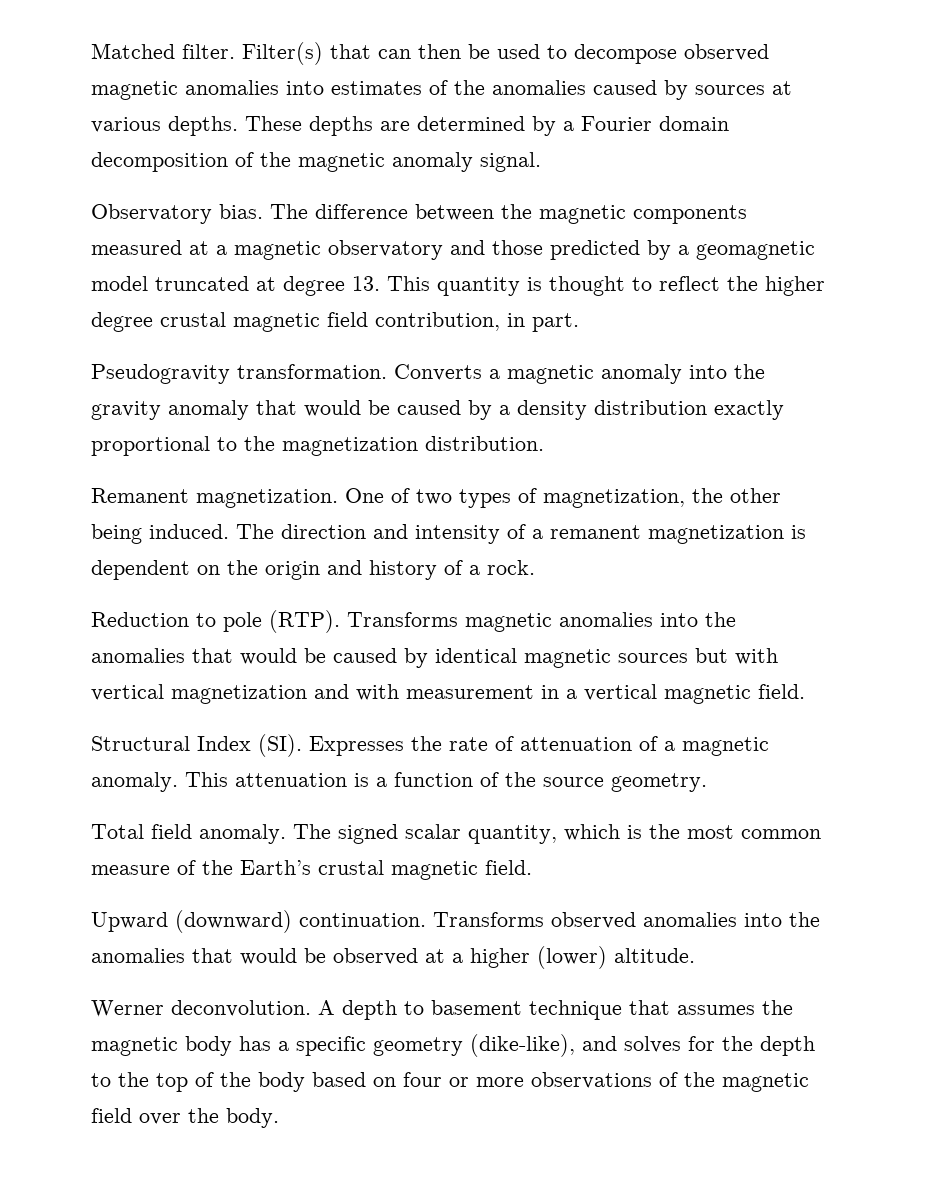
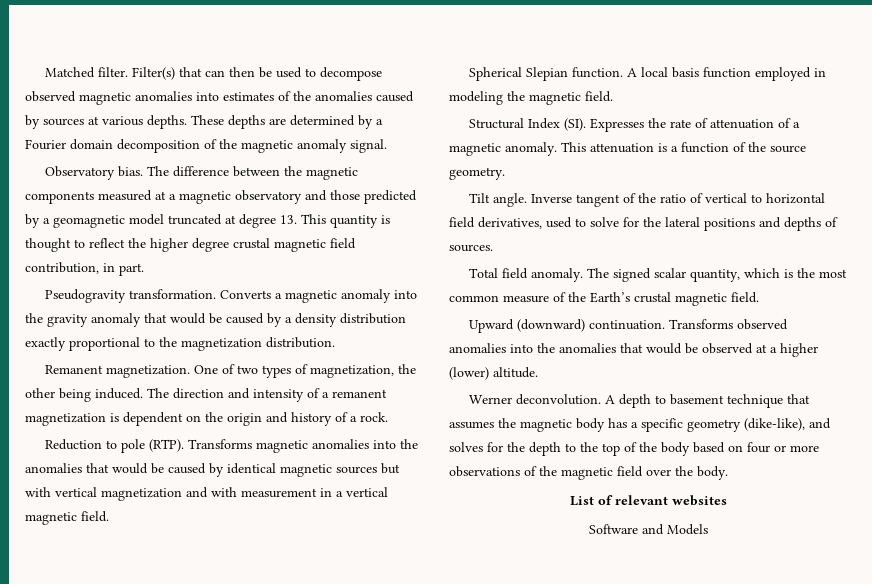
+ Spherical Slepian function. A local basis function employed in modeling the magnetic field.
+ Tilt angle. Inverse tangent of the ratio of vertical to horizontal field derivatives, used to solve for the lateral positions and depths of sources.
+ List of relevant websites
+ Software and Models

